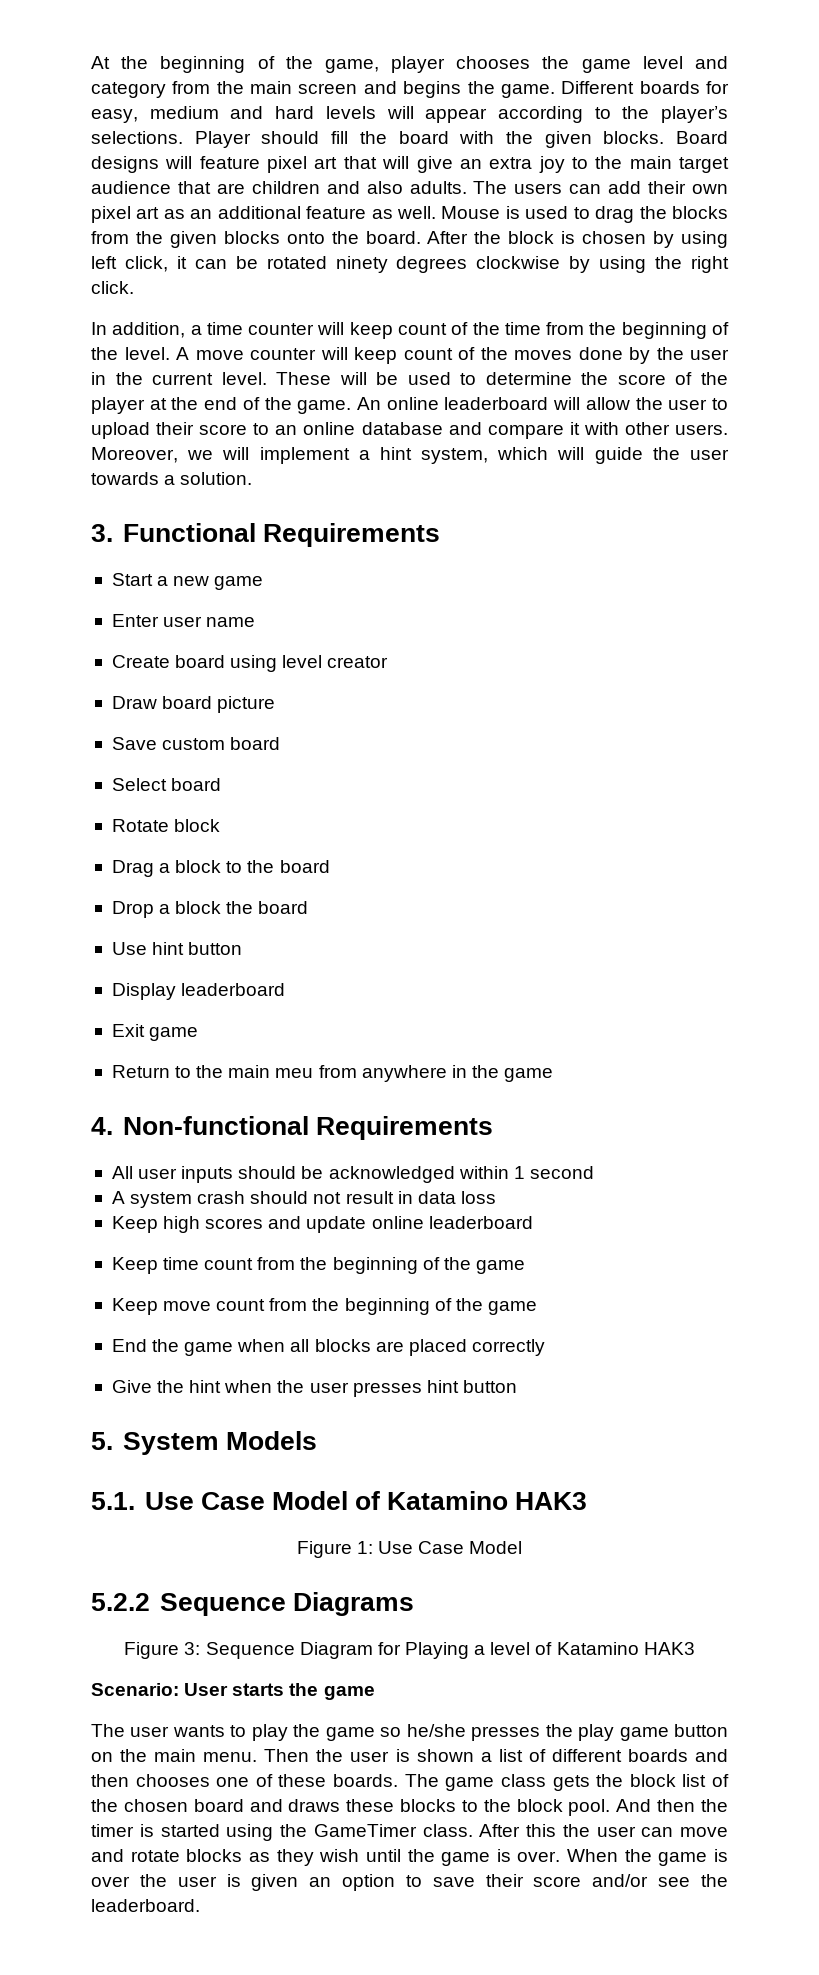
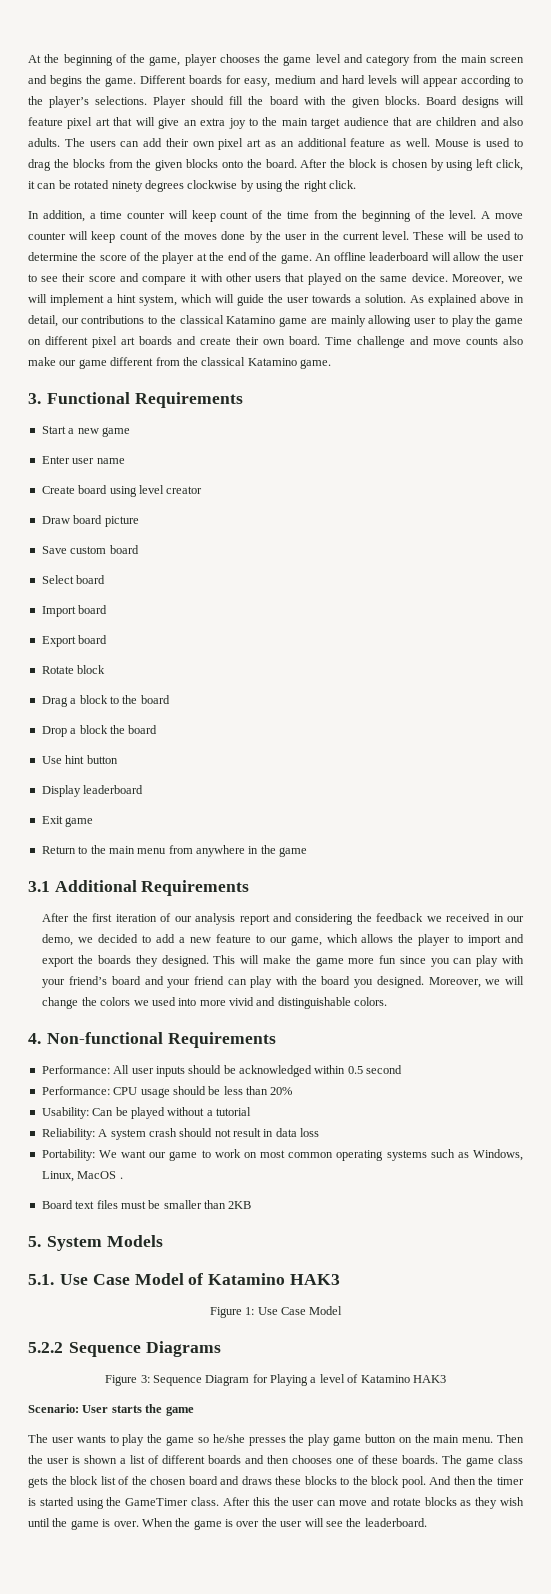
- An online leaderboard will allow the user to upload their score to an online database and compare it with other users.
+ An offline leaderboard will allow the user to see their score and compare it with other users that played on the same device.
+ As explained above in detail, our contributions to the classical Katamino game are mainly allowing user to play the game on different pixel art boards and create their own board. Time challenge and move counts also make our game different from the classical Katamino game.
+ Import board
+ Export board
- Return to the main meu from anywhere in the game
+ Return to the main menu from anywhere in the game
+ 3.1 Additional Requirements
+ After the first iteration of our analysis report and considering the feedback we received in our demo, we decided to add a new feature to our game, which allows the player to import and export the boards they designed. This will make the game more fun since you can play with your friend’s board and your friend can play with the board you designed. Moreover, we will change the colors we used into more vivid and distinguishable colors.
- All user inputs should be acknowledged within 1 second
+ Performance: All user inputs should be acknowledged within 0.5 second
- A system crash should not result in data loss
+ Performance: CPU usage should be less than 20%
+ Usability: Can be played without a tutorial
+ Reliability: A system crash should not result in data loss
- Keep high scores and update online leaderboard
- Keep time count from the beginning of the game
- Keep move count from the beginning of the game
- End the game when all blocks are placed correctly
- Give the hint when the user presses hint button
+ Portability: We want our game to work on most common operating systems such as Windows, Linux, MacOS .
+ Board text files must be smaller than 2KB
- When the game is over the user is given an option to save their score and/or see the leaderboard.
+ When the game is over the user will see the leaderboard.

